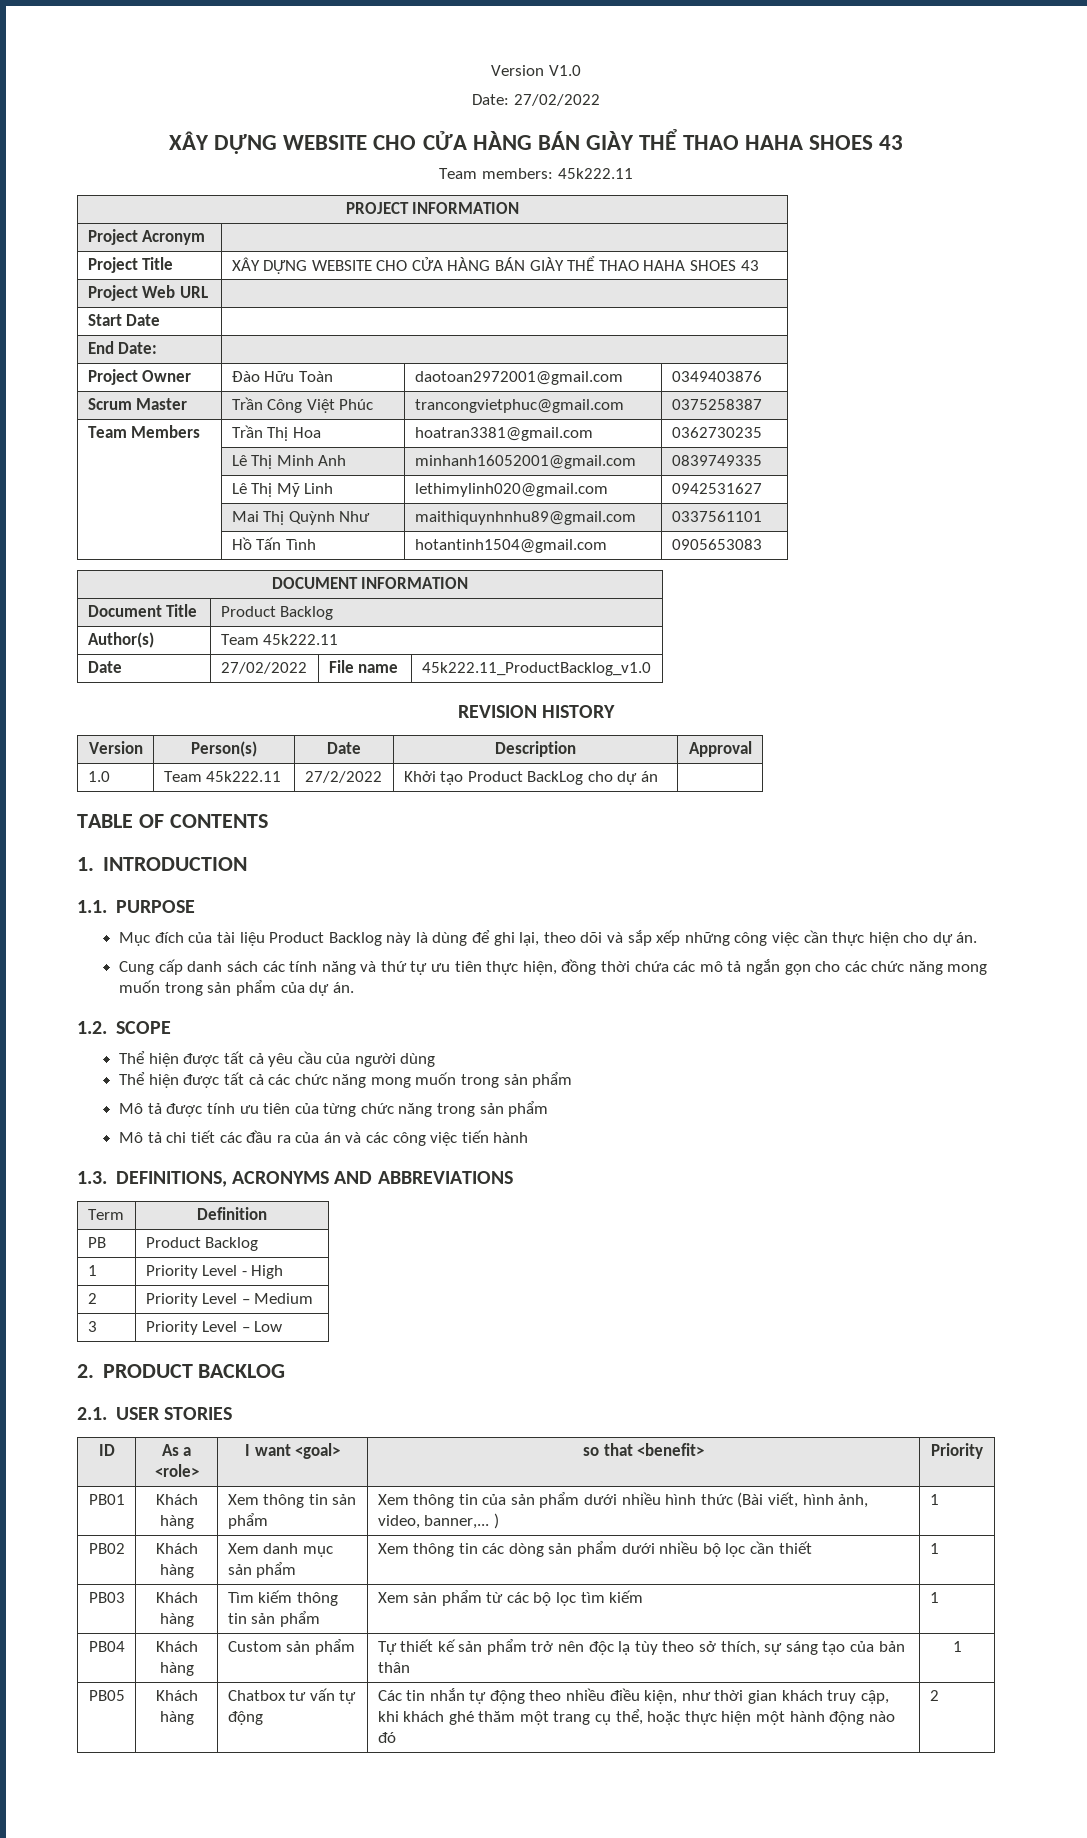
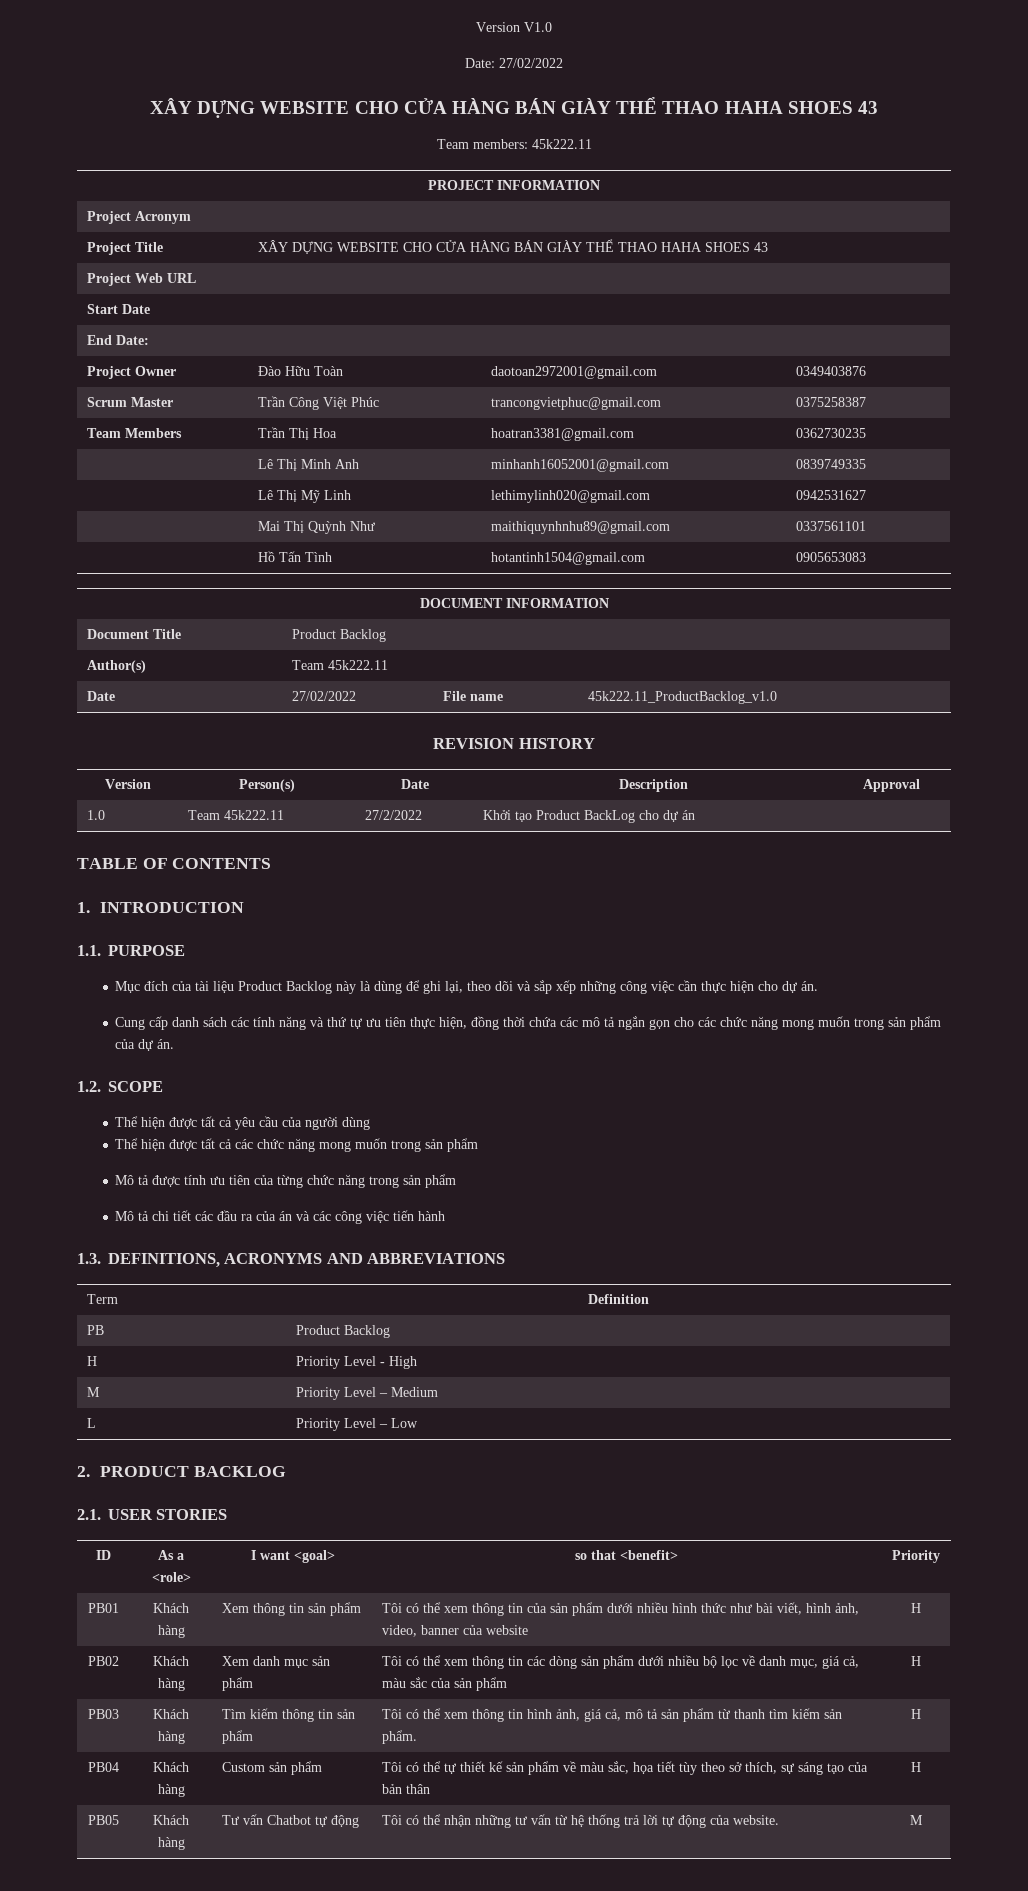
- 1 | Priority Level - High
+ H | Priority Level - High
- 2 | Priority Level – Medium
+ M | Priority Level – Medium
- 3 | Priority Level – Low
+ L | Priority Level – Low
- PB01 | Khách hàng | Xem thông tin sản phẩm | Xem thông tin của sản phẩm dưới nhiều hình thức (Bài viết, hình ảnh, video, banner,... ) | 1
+ PB01 | Khách hàng | Xem thông tin sản phẩm | Tôi có thể xem thông tin của sản phẩm dưới nhiều hình thức như bài viết, hình ảnh, video, banner của website | H
- PB02 | Khách hàng | Xem danh mục sản phẩm | Xem thông tin các dòng sản phẩm dưới nhiều bộ lọc cần thiết | 1
+ PB02 | Khách hàng | Xem danh mục sản phẩm | Tôi có thể xem thông tin các dòng sản phẩm dưới nhiều bộ lọc về danh mục, giá cả, màu sắc của sản phẩm | H
- PB03 | Khách hàng | Tìm kiếm thông tin sản phẩm | Xem sản phẩm từ các bộ lọc tìm kiếm | 1
+ PB03 | Khách hàng | Tìm kiếm thông tin sản phẩm | Tôi có thể xem thông tin hình ảnh, giá cả, mô tả sản phẩm từ thanh tìm kiếm sản phẩm. | H
- PB04 | Khách hàng | Custom sản phẩm | Tự thiết kế sản phẩm trở nên độc lạ tùy theo sở thích, sự sáng tạo của bản thân | 1
+ PB04 | Khách hàng | Custom sản phẩm | Tôi có thể tự thiết kế sản phẩm về màu sắc, họa tiết tùy theo sở thích, sự sáng tạo của bản thân | H
- PB05 | Khách hàng | Chatbox tư vấn tự động | Các tin nhắn tự động theo nhiều điều kiện, như thời gian khách truy cập, khi khách ghé thăm một trang cụ thể, hoặc thực hiện một hành động nào đó | 2
+ PB05 | Khách hàng | Tư vấn Chatbot tự động | Tôi có thể nhận những tư vấn từ hệ thống trả lời tự động của website. | M

